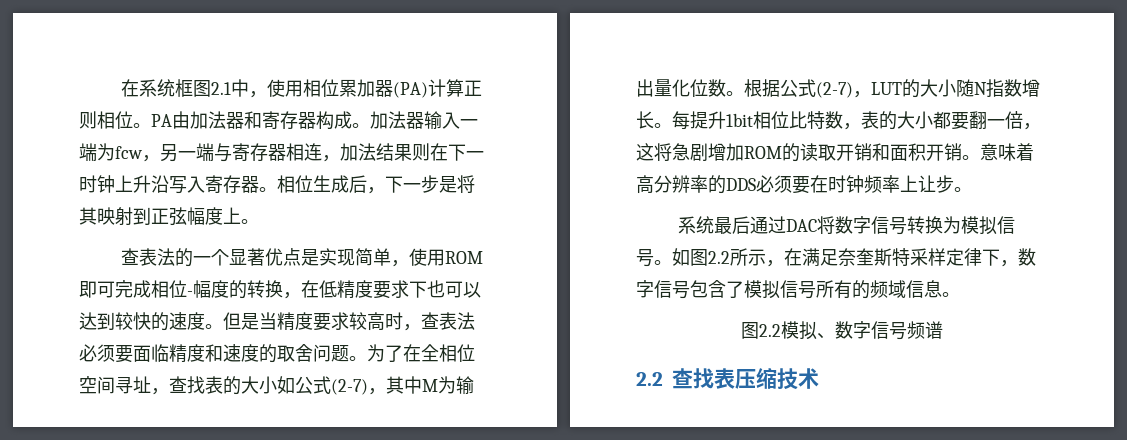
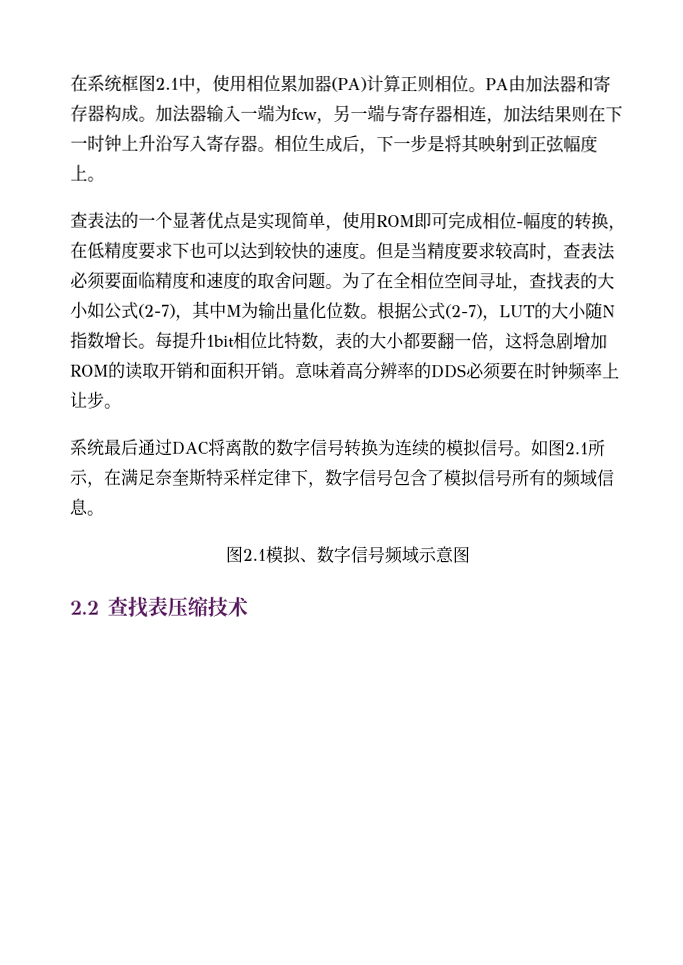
- 系统最后通过DAC将数字信号转换为模拟信号。
+ 系统最后通过DAC将离散的数字信号转换为连续的模拟信号。
- 如图2.2所示，在满足奈奎斯特采样定律下，数字信号包含了模拟信号所有的频域信息。
+ 如图2.1所示，在满足奈奎斯特采样定律下，数字信号包含了模拟信号所有的频域信息。
- 图2.2模拟、数字信号频谱
+ 图2.1模拟、数字信号频域示意图

